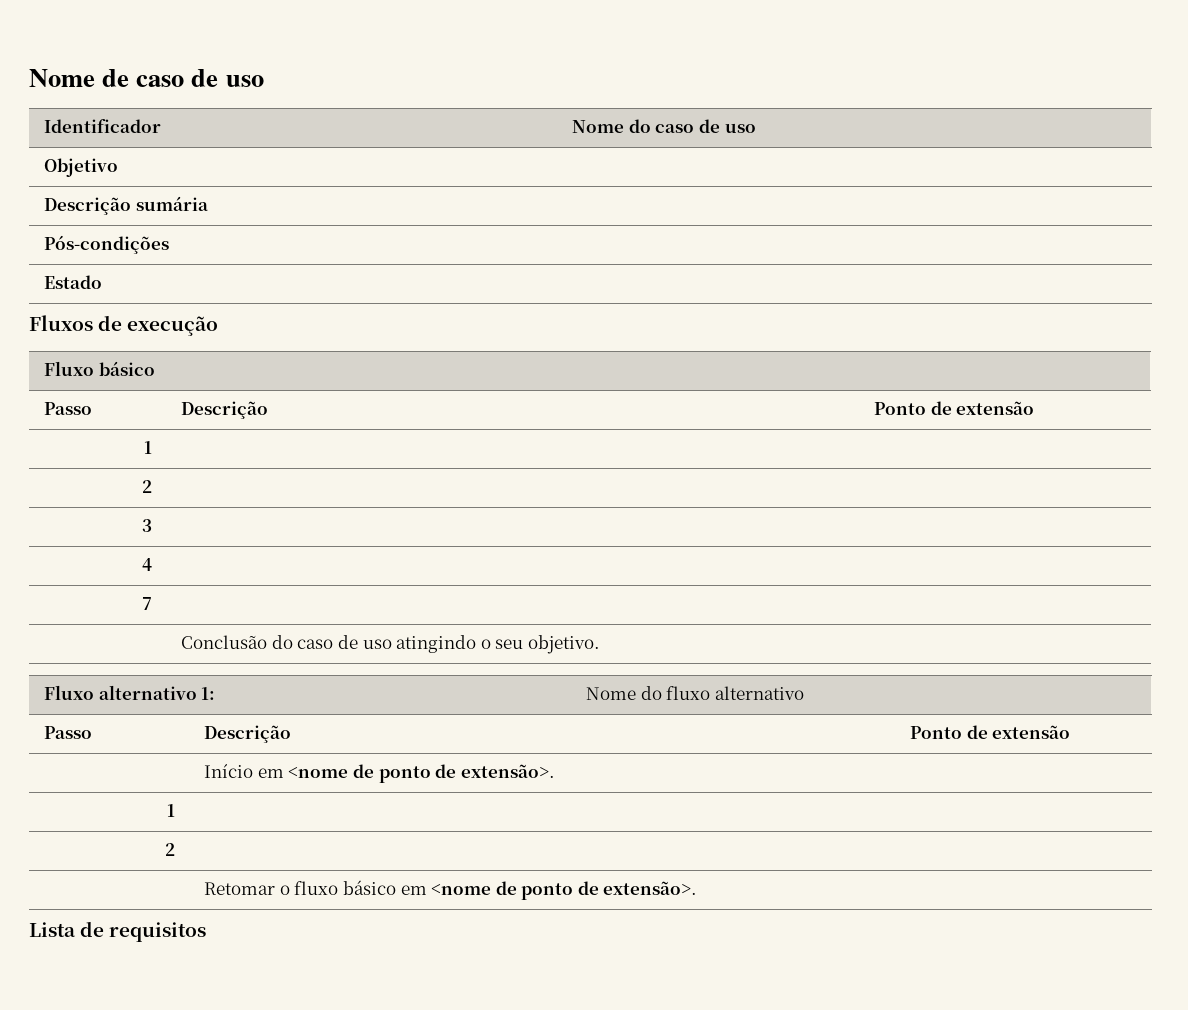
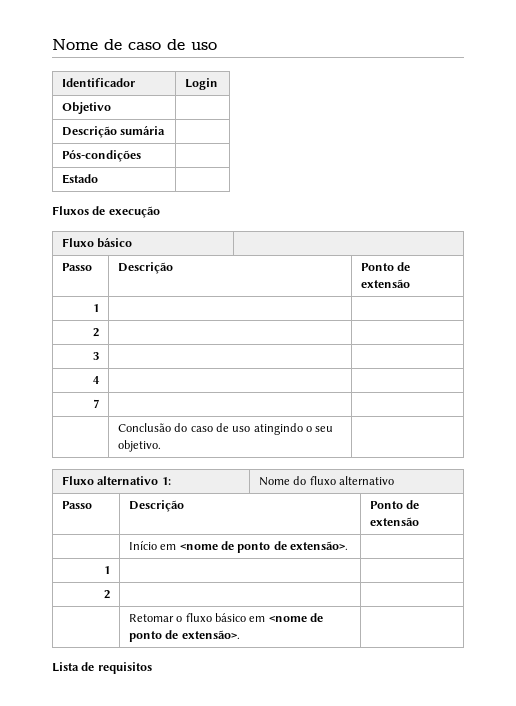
- Identificador | Nome do caso de uso
+ Identificador | Login

